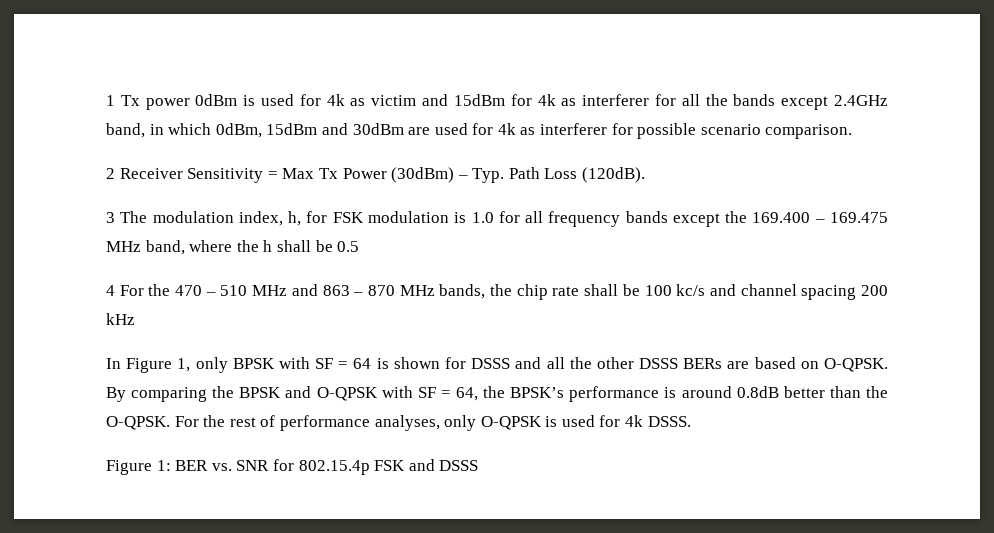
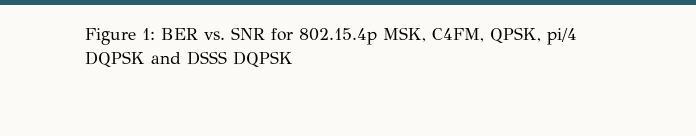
- 1 Tx power 0dBm is used for 4k as victim and 15dBm for 4k as interferer for all the bands except 2.4GHz band, in which 0dBm, 15dBm and 30dBm are used for 4k as interferer for possible scenario comparison.
- 2 Receiver Sensitivity = Max Tx Power (30dBm) – Typ. Path Loss (120dB).
- 3 The modulation index, h, for FSK modulation is 1.0 for all frequency bands except the 169.400 – 169.475 MHz band, where the h shall be 0.5
- 4 For the 470 – 510 MHz and 863 – 870 MHz bands, the chip rate shall be 100 kc/s and channel spacing 200 kHz
- In Figure 1, only BPSK with SF = 64 is shown for DSSS and all the other DSSS BERs are based on O-QPSK. By comparing the BPSK and O-QPSK with SF = 64, the BPSK’s performance is around 0.8dB better than the O-QPSK. For the rest of performance analyses, only O-QPSK is used for 4k DSSS.
- Figure 1: BER vs. SNR for 802.15.4p FSK and DSSS
+ Figure 1: BER vs. SNR for 802.15.4p MSK, C4FM, QPSK, pi/4 DQPSK and DSSS DQPSK

